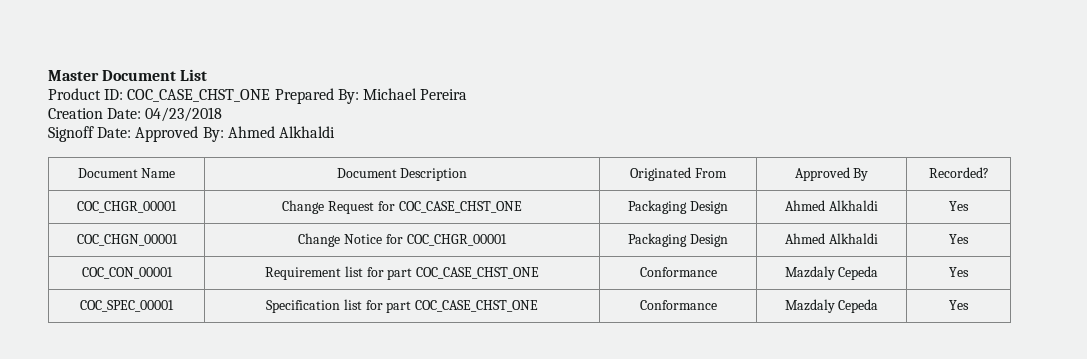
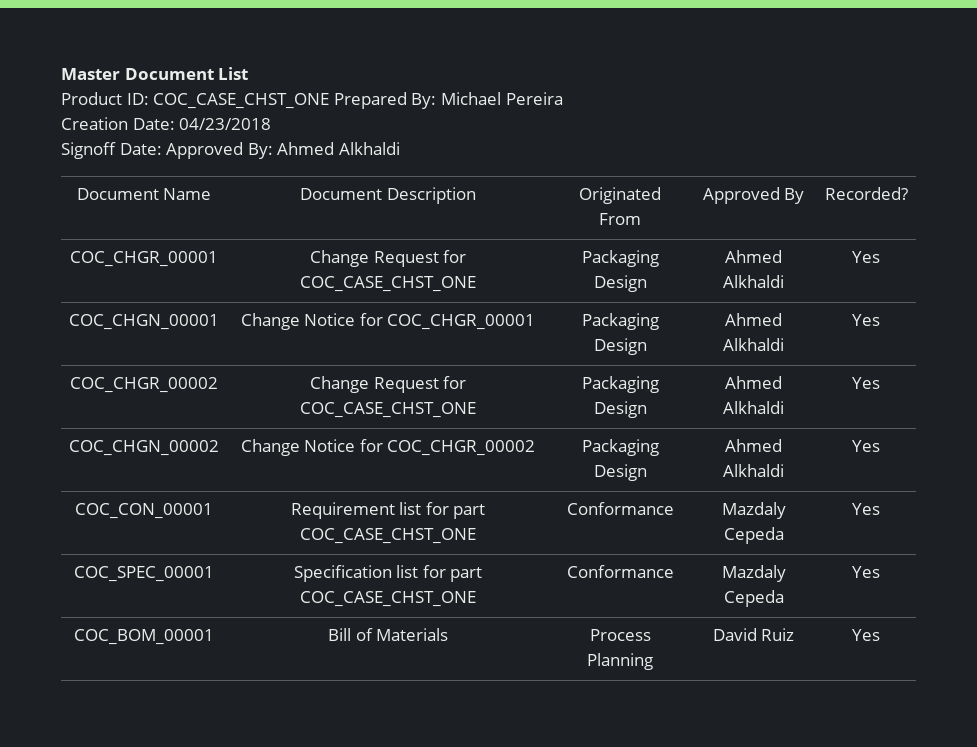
+ COC_CHGR_00002 | Change Request for COC_CASE_CHST_ONE | Packaging Design | Ahmed Alkhaldi | Yes
+ COC_CHGN_00002 | Change Notice for COC_CHGR_00002 | Packaging Design | Ahmed Alkhaldi | Yes
+ COC_BOM_00001 | Bill of Materials | Process Planning | David Ruiz | Yes

